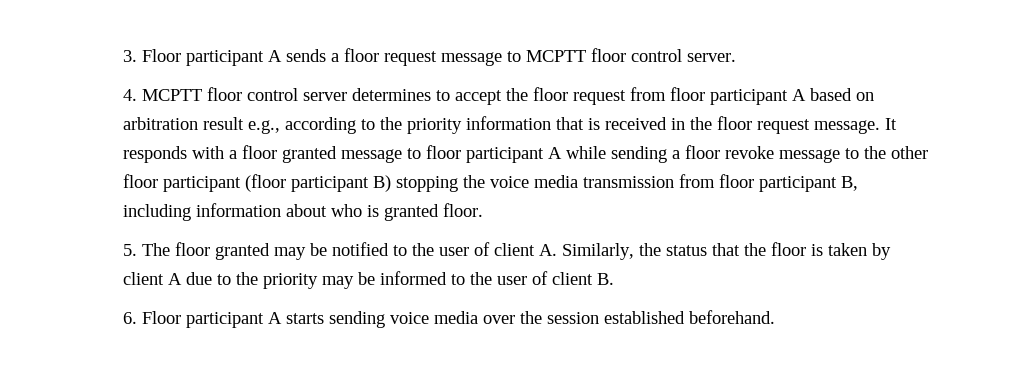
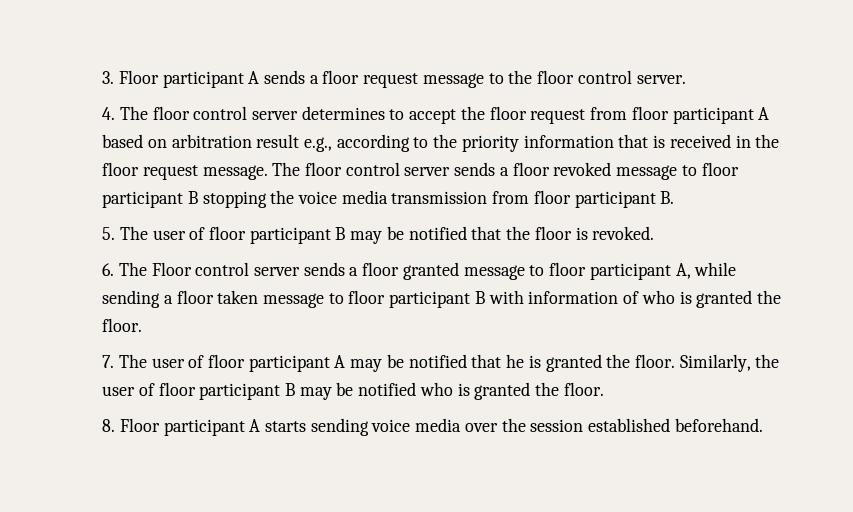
- 3. Floor participant A sends a floor request message to MCPTT floor control server.
+ 3. Floor participant A sends a floor request message to the floor control server.
- 4. MCPTT floor control server determines to accept the floor request from floor participant A based on arbitration result e.g., according to the priority information that is received in the floor request message.
+ 4. The floor control server determines to accept the floor request from floor participant A based on arbitration result e.g., according to the priority information that is received in the floor request message.
- It responds with a floor granted message to floor participant A while sending a floor revoke message to the other floor participant (floor participant B) stopping the voice media transmission from floor participant B, including information about who is granted floor.
- 5. The floor granted may be notified to the user of client A. Similarly, the status that the floor is taken by client A due to the priority may be informed to the user of client B.
- 6. Floor participant A starts sending voice media over the session established beforehand.
+ The floor control server sends a floor revoked message to floor participant B stopping the voice media transmission from floor participant B.
+ 5. The user of floor participant B may be notified that the floor is revoked.
+ 6. The Floor control server sends a floor granted message to floor participant A, while sending a floor taken message to floor participant B with information of who is granted the floor.
+ 7. The user of floor participant A may be notified that he is granted the floor. Similarly, the user of floor participant B may be notified who is granted the floor.
+ 8. Floor participant A starts sending voice media over the session established beforehand.

